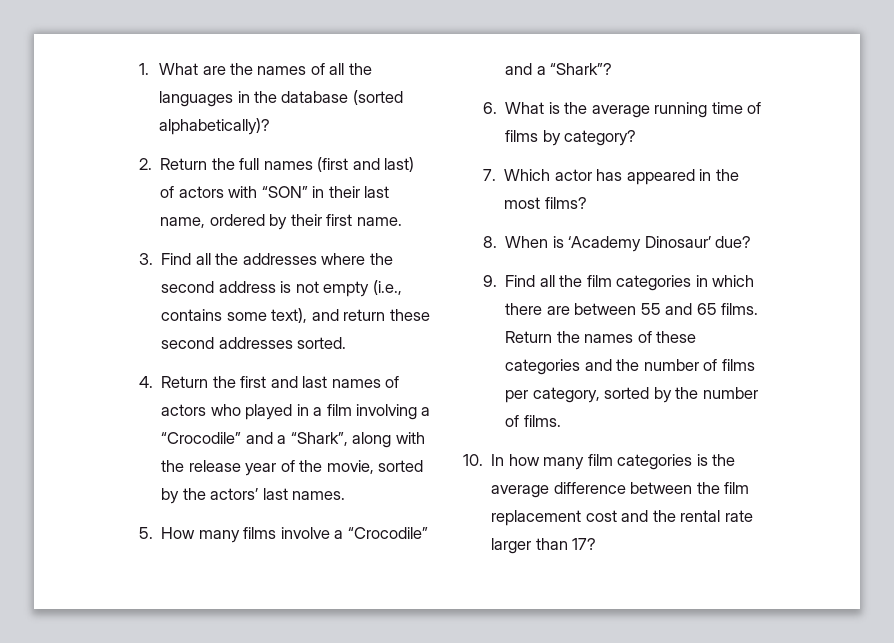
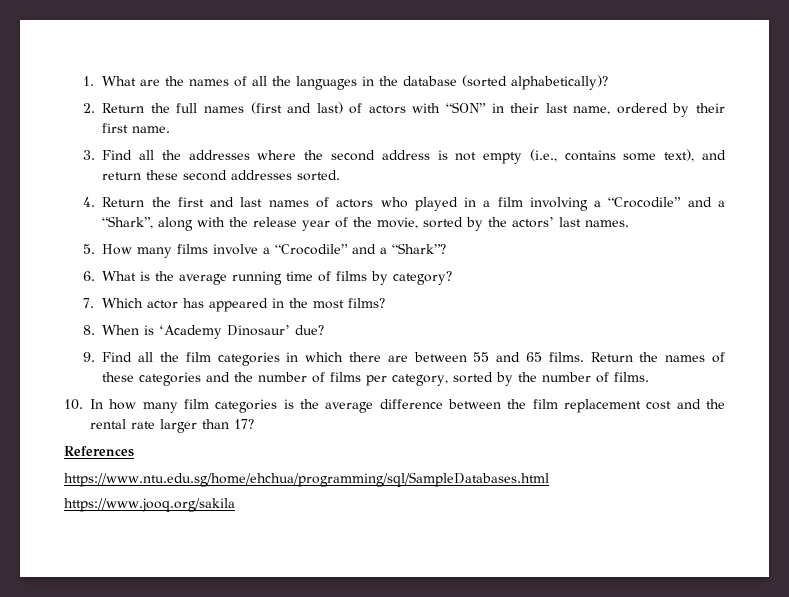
+ References
+ https://www.ntu.edu.sg/home/ehchua/programming/sql/SampleDatabases.html
+ https://www.jooq.org/sakila

